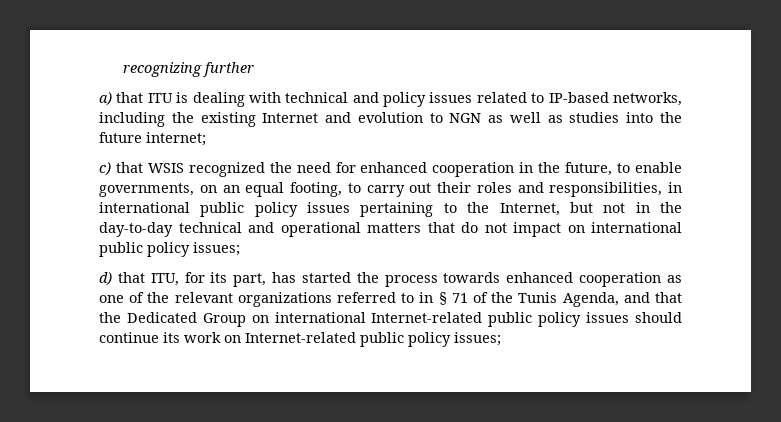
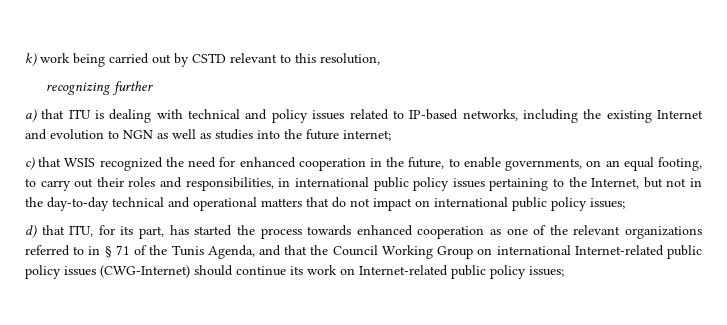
+ k) work being carried out by CSTD relevant to this resolution,
- d) that ITU, for its part, has started the process towards enhanced cooperation as one of the relevant organizations referred to in § 71 of the Tunis Agenda, and that the Dedicated Group on international Internet-related public policy issues should continue its work on Internet-related public policy issues;
+ d) that ITU, for its part, has started the process towards enhanced cooperation as one of the relevant organizations referred to in § 71 of the Tunis Agenda, and that the Council Working Group on international Internet-related public policy issues (CWG-Internet) should continue its work on Internet-related public policy issues;

